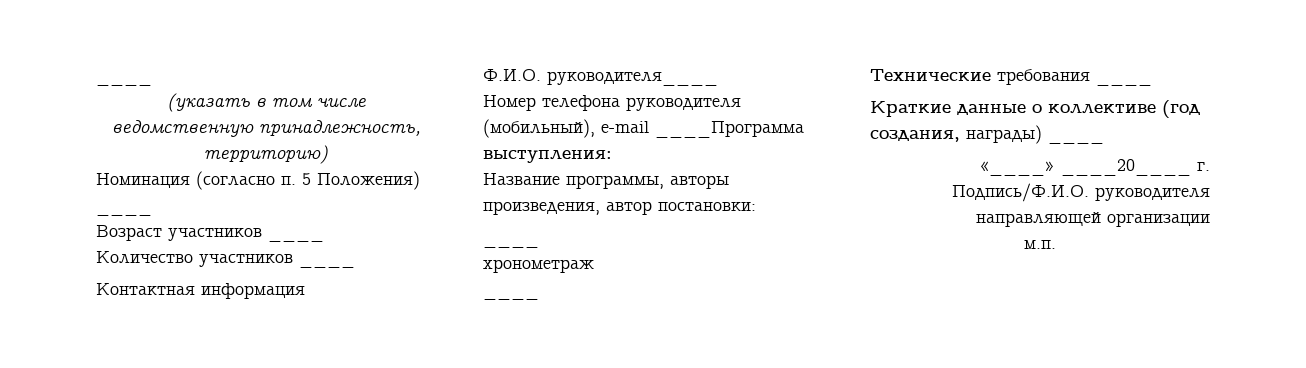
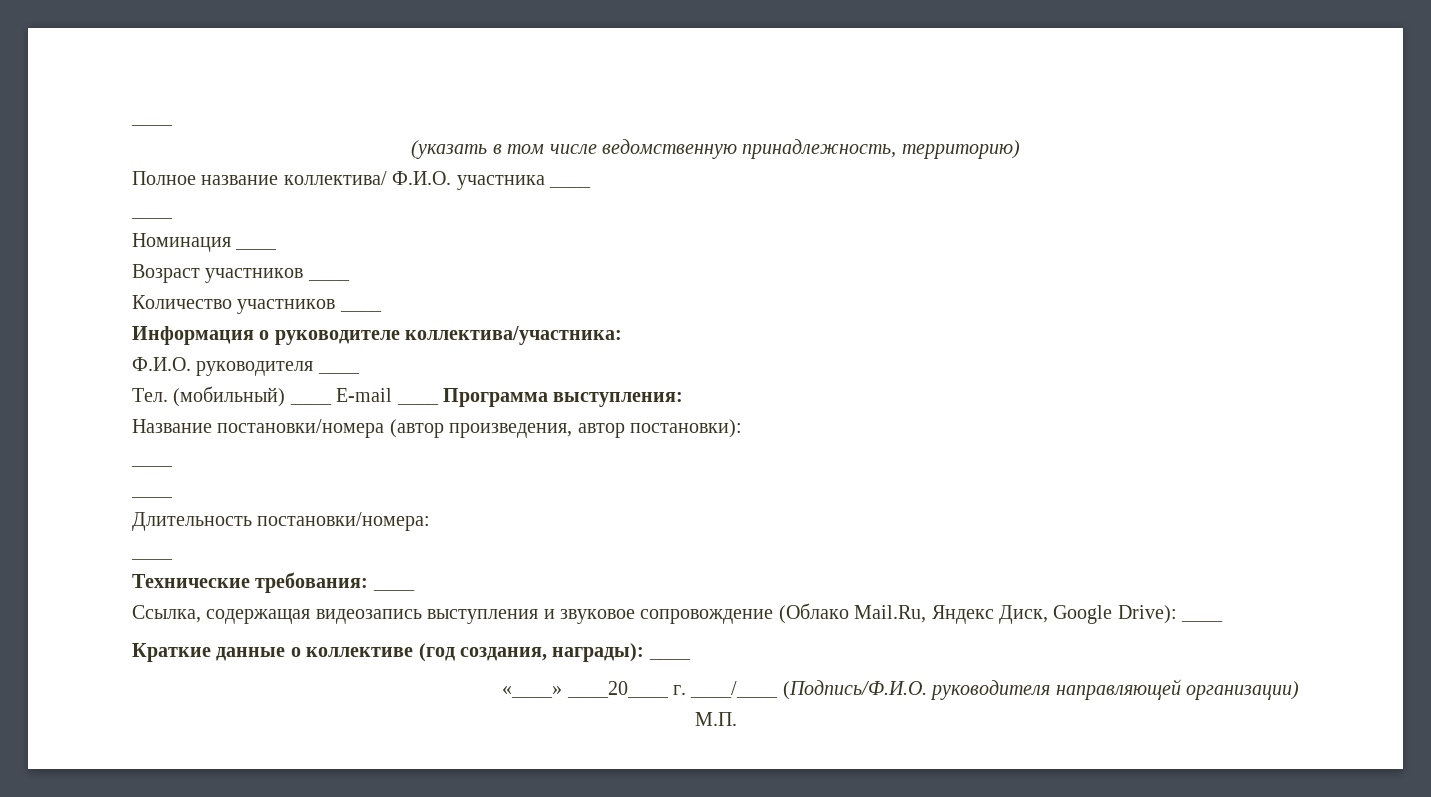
- Номинация (согласно п. 5 Положения) ____
+ Полное название коллектива/ Ф.И.О. участника ____
+ ____
+ Номинация ____
- Контактная информация
- Ф.И.О. руководителя____
- Номер телефона руководителя (мобильный), e-mail ____Программа выступления:
+ Информация о руководителе коллектива/участника:
+ Ф.И.О. руководителя ____
+ Тел. (мобильный) ____ Е-mail ____ Программа выступления:
- Название программы, авторы произведения, автор постановки:
+ Название постановки/номера (автор произведения, автор постановки):
  ____
- хронометраж
+ ____
+ Длительность постановки/номера:
- Технические требования ____
+ Технические требования: ____
+ Ссылка, содержащая видеозапись выступления и звуковое сопровождение (Облако Mail.Ru, Яндекс Диск, Google Drive): ____
- Краткие данные о коллективе (год создания, награды) ____
+ Краткие данные о коллективе (год создания, награды): ____
- «____» ____20____ г. Подпись/Ф.И.О. руководителя направляющей организации
- м.п.
+ «____» ____20____ г. ____/____ (Подпись/Ф.И.О. руководителя направляющей организации)
+ М.П.

